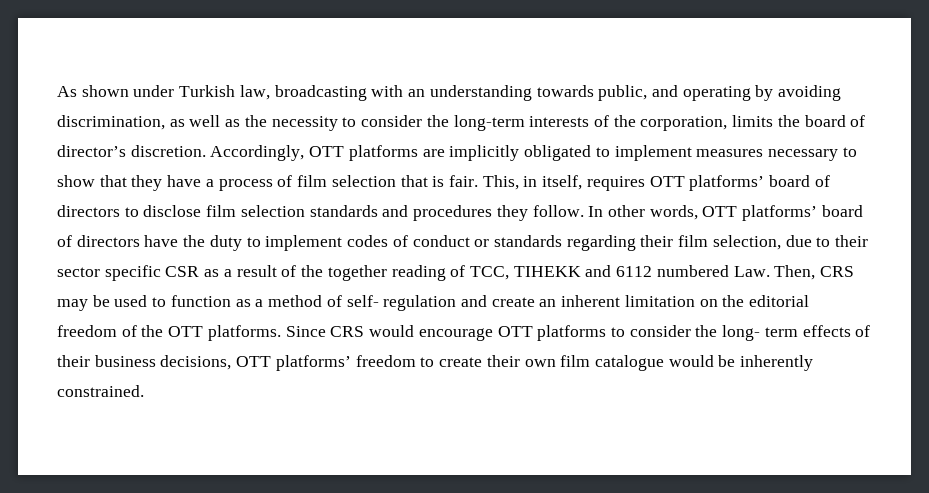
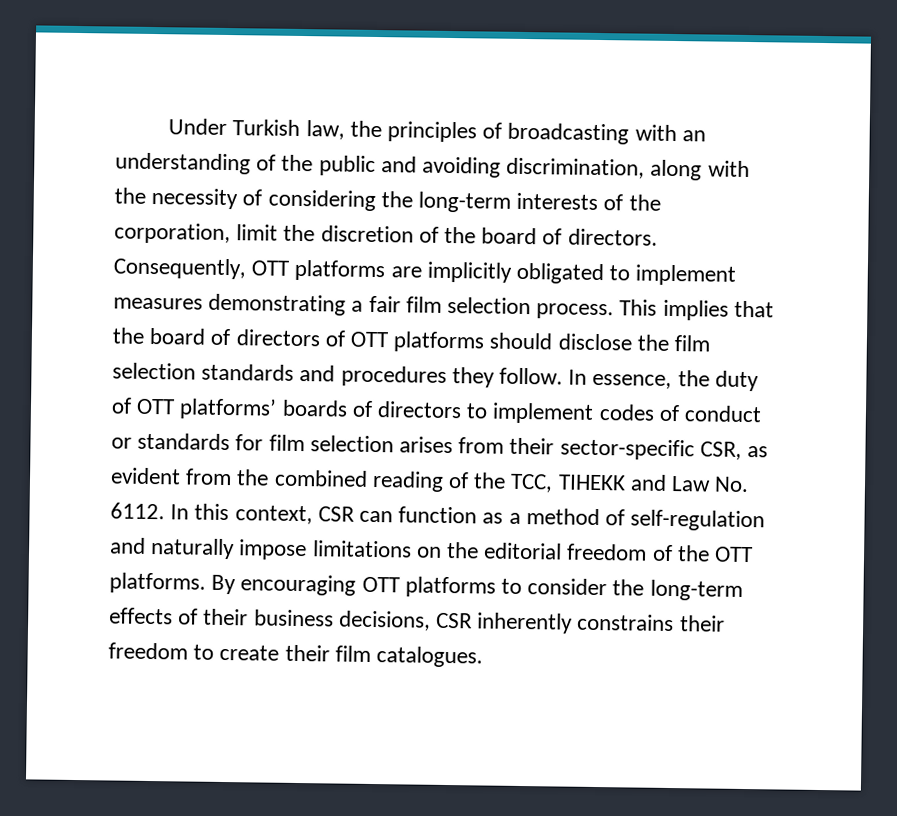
- As shown under Turkish law, broadcasting with an understanding towards public, and operating by avoiding discrimination, as well as the necessity to consider the long-term interests of the corporation, limits the board of director’s discretion. Accordingly, OTT platforms are implicitly obligated to implement measures necessary to show that they have a process of film selection that is fair. This, in itself, requires OTT platforms’ board of directors to disclose film selection standards and procedures they follow.
+ Under Turkish law, the principles of broadcasting with an understanding of the public and avoiding discrimination, along with the necessity of considering the long-term interests of the corporation, limit the discretion of the board of directors. Consequently, OTT platforms are implicitly obligated to implement measures demonstrating a fair film selection process. This implies that the board of directors of OTT platforms should disclose the film selection standards and procedures they follow.
- In other words, OTT platforms’ board of directors have the duty to implement codes of conduct or standards regarding their film selection, due to their sector specific CSR as a result of the together reading of TCC, TIHEKK and 6112 numbered Law. Then, CRS may be used to function as a method of self- regulation and create an inherent limitation on the editorial freedom of the OTT platforms.
+ In essence, the duty of OTT platforms’ boards of directors to implement codes of conduct or standards for film selection arises from their sector-specific CSR, as evident from the combined reading of the TCC, TIHEKK and Law No. 6112. In this context, CSR can function as a method of self-regulation and naturally impose limitations on the editorial freedom of the OTT platforms.
- Since CRS would encourage OTT platforms to consider the long- term effects of their business decisions, OTT platforms’ freedom to create their own film catalogue would be inherently constrained.
+ By encouraging OTT platforms to consider the long-term effects of their business decisions, CSR inherently constrains their freedom to create their film catalogues.

